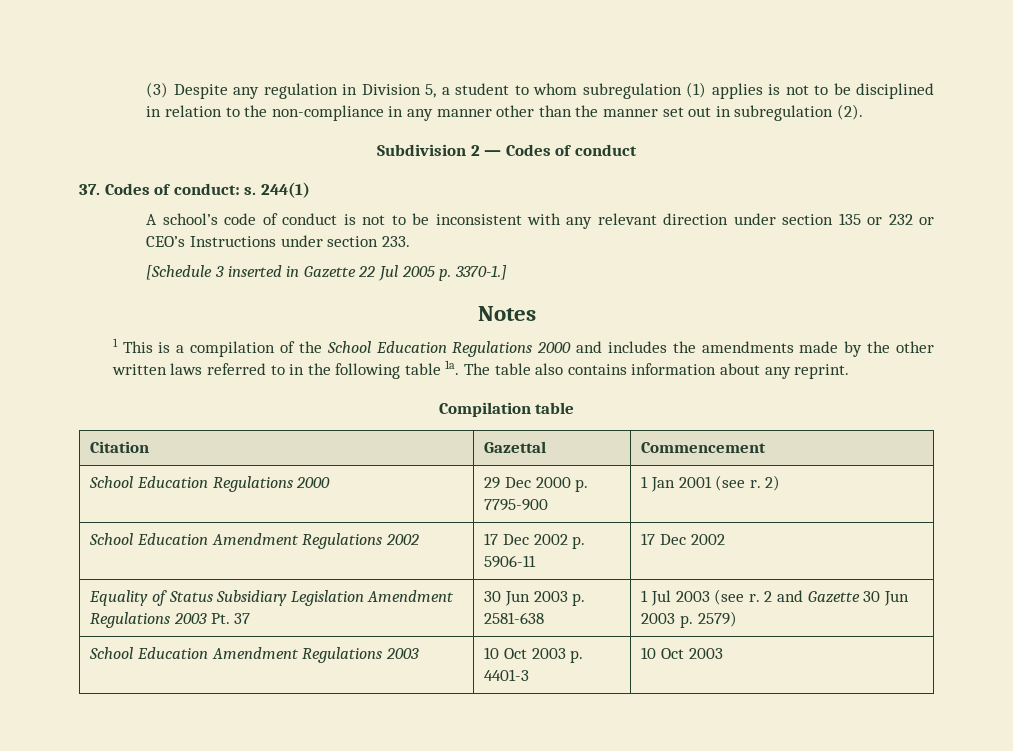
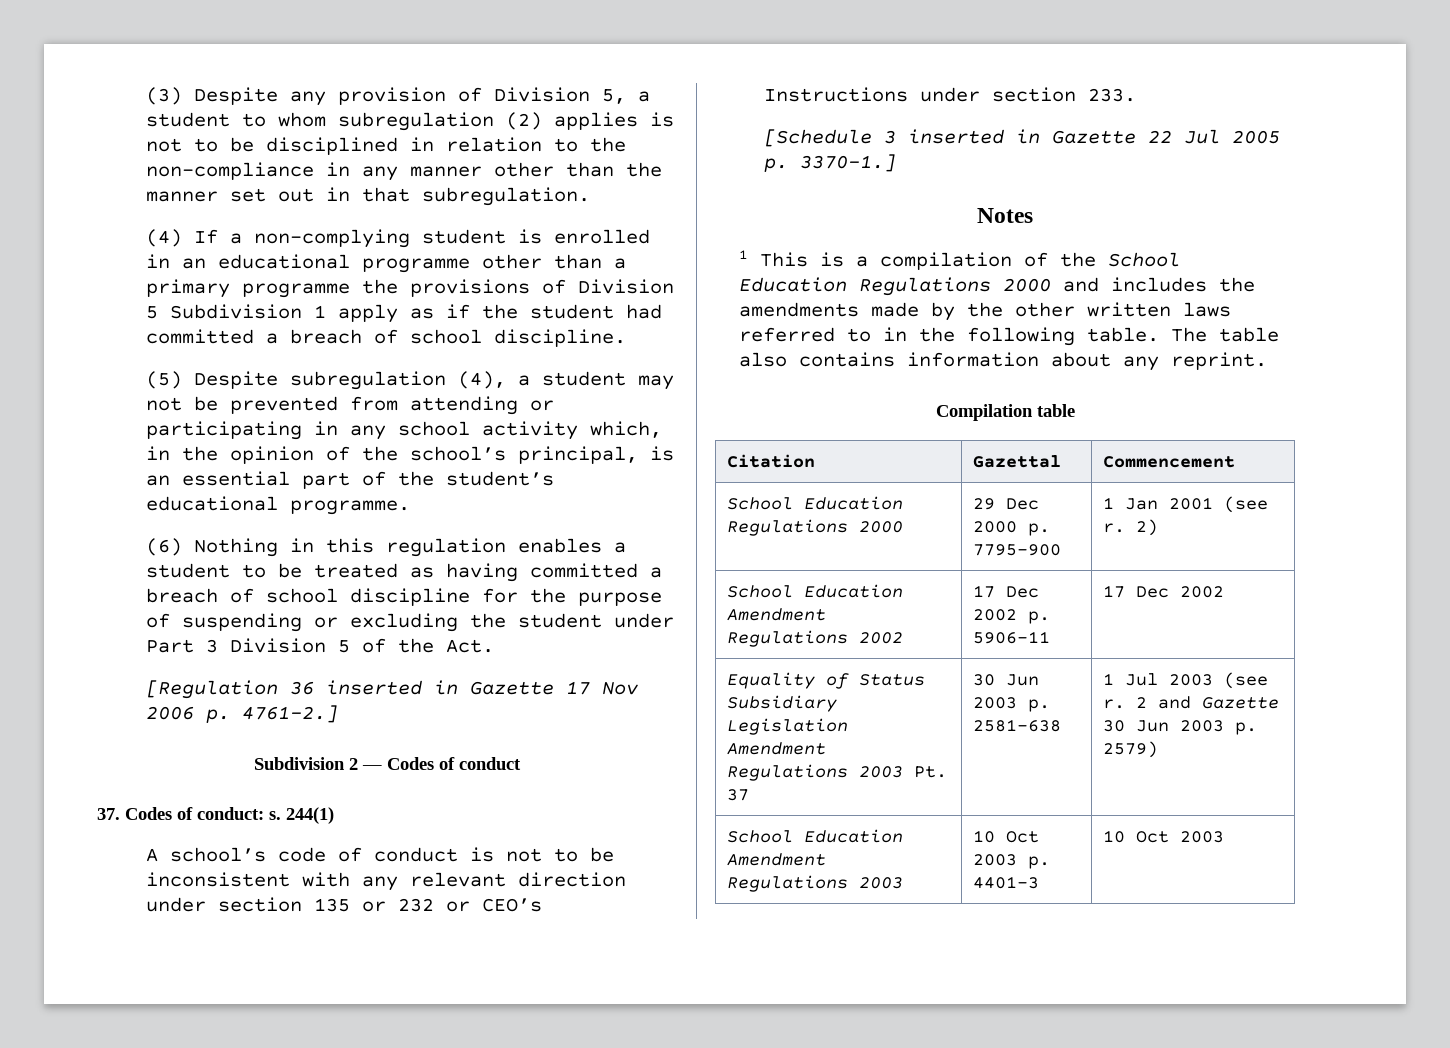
- (3) Despite any regulation in Division 5, a student to whom subregulation (1) applies is not to be disciplined in relation to the non-compliance in any manner other than the manner set out in subregulation (2).
+ (3) Despite any provision of Division 5, a student to whom subregulation (2) applies is not to be disciplined in relation to the non-compliance in any manner other than the manner set out in that subregulation.
+ (4) If a non-complying student is enrolled in an educational programme other than a primary programme the provisions of Division 5 Subdivision 1 apply as if the student had committed a breach of school discipline.
+ (5) Despite subregulation (4), a student may not be prevented from attending or participating in any school activity which, in the opinion of the school’s principal, is an essential part of the student’s educational programme.
+ (6) Nothing in this regulation enables a student to be treated as having committed a breach of school discipline for the purpose of suspending or excluding the student under Part 3 Division 5 of the Act.
+ [Regulation 36 inserted in Gazette 17 Nov 2006 p. 4761-2.]
- 1 This is a compilation of the School Education Regulations 2000 and includes the amendments made by the other written laws referred to in the following table 1a.
+ 1 This is a compilation of the School Education Regulations 2000 and includes the amendments made by the other written laws referred to in the following table.

